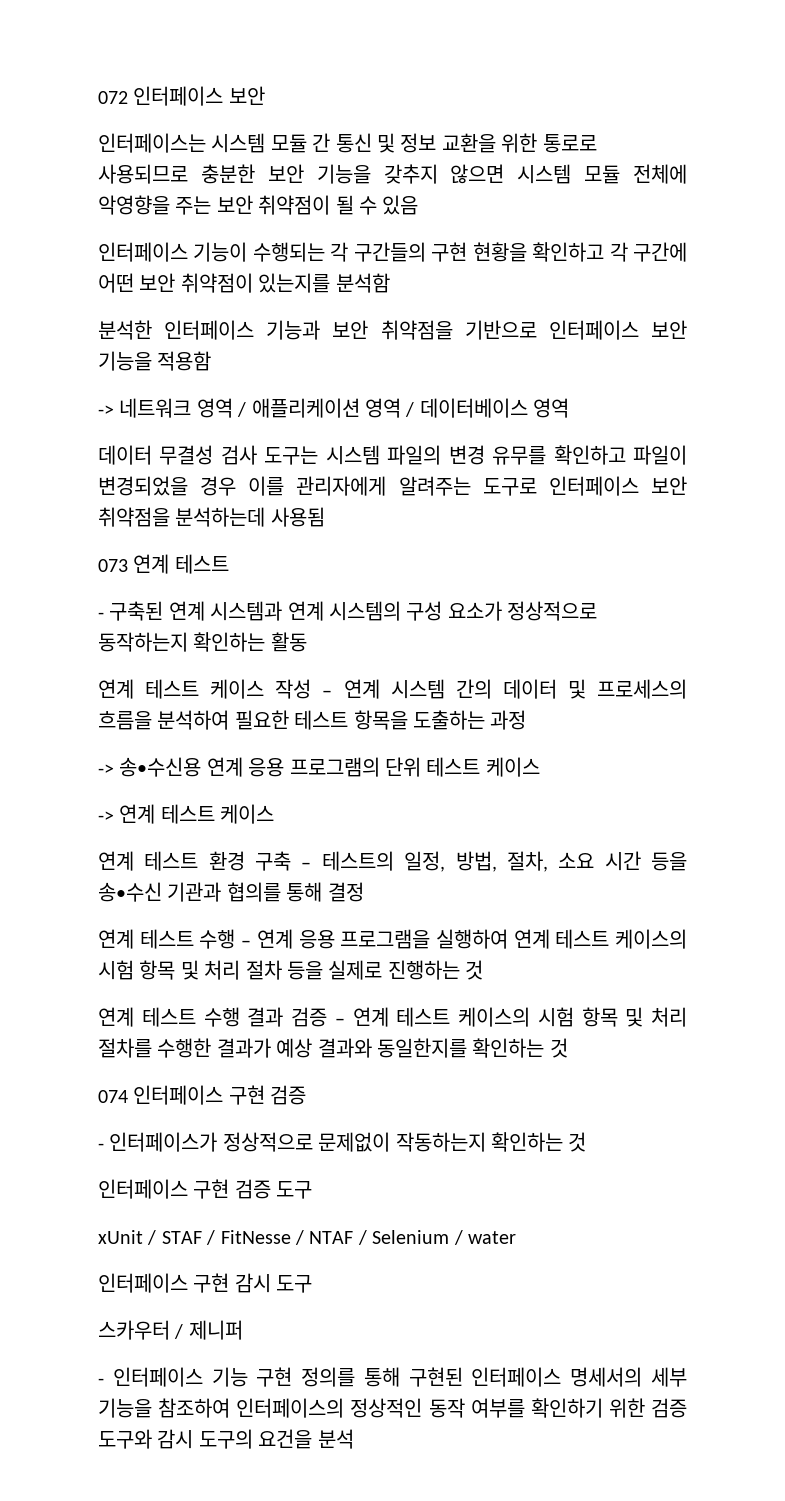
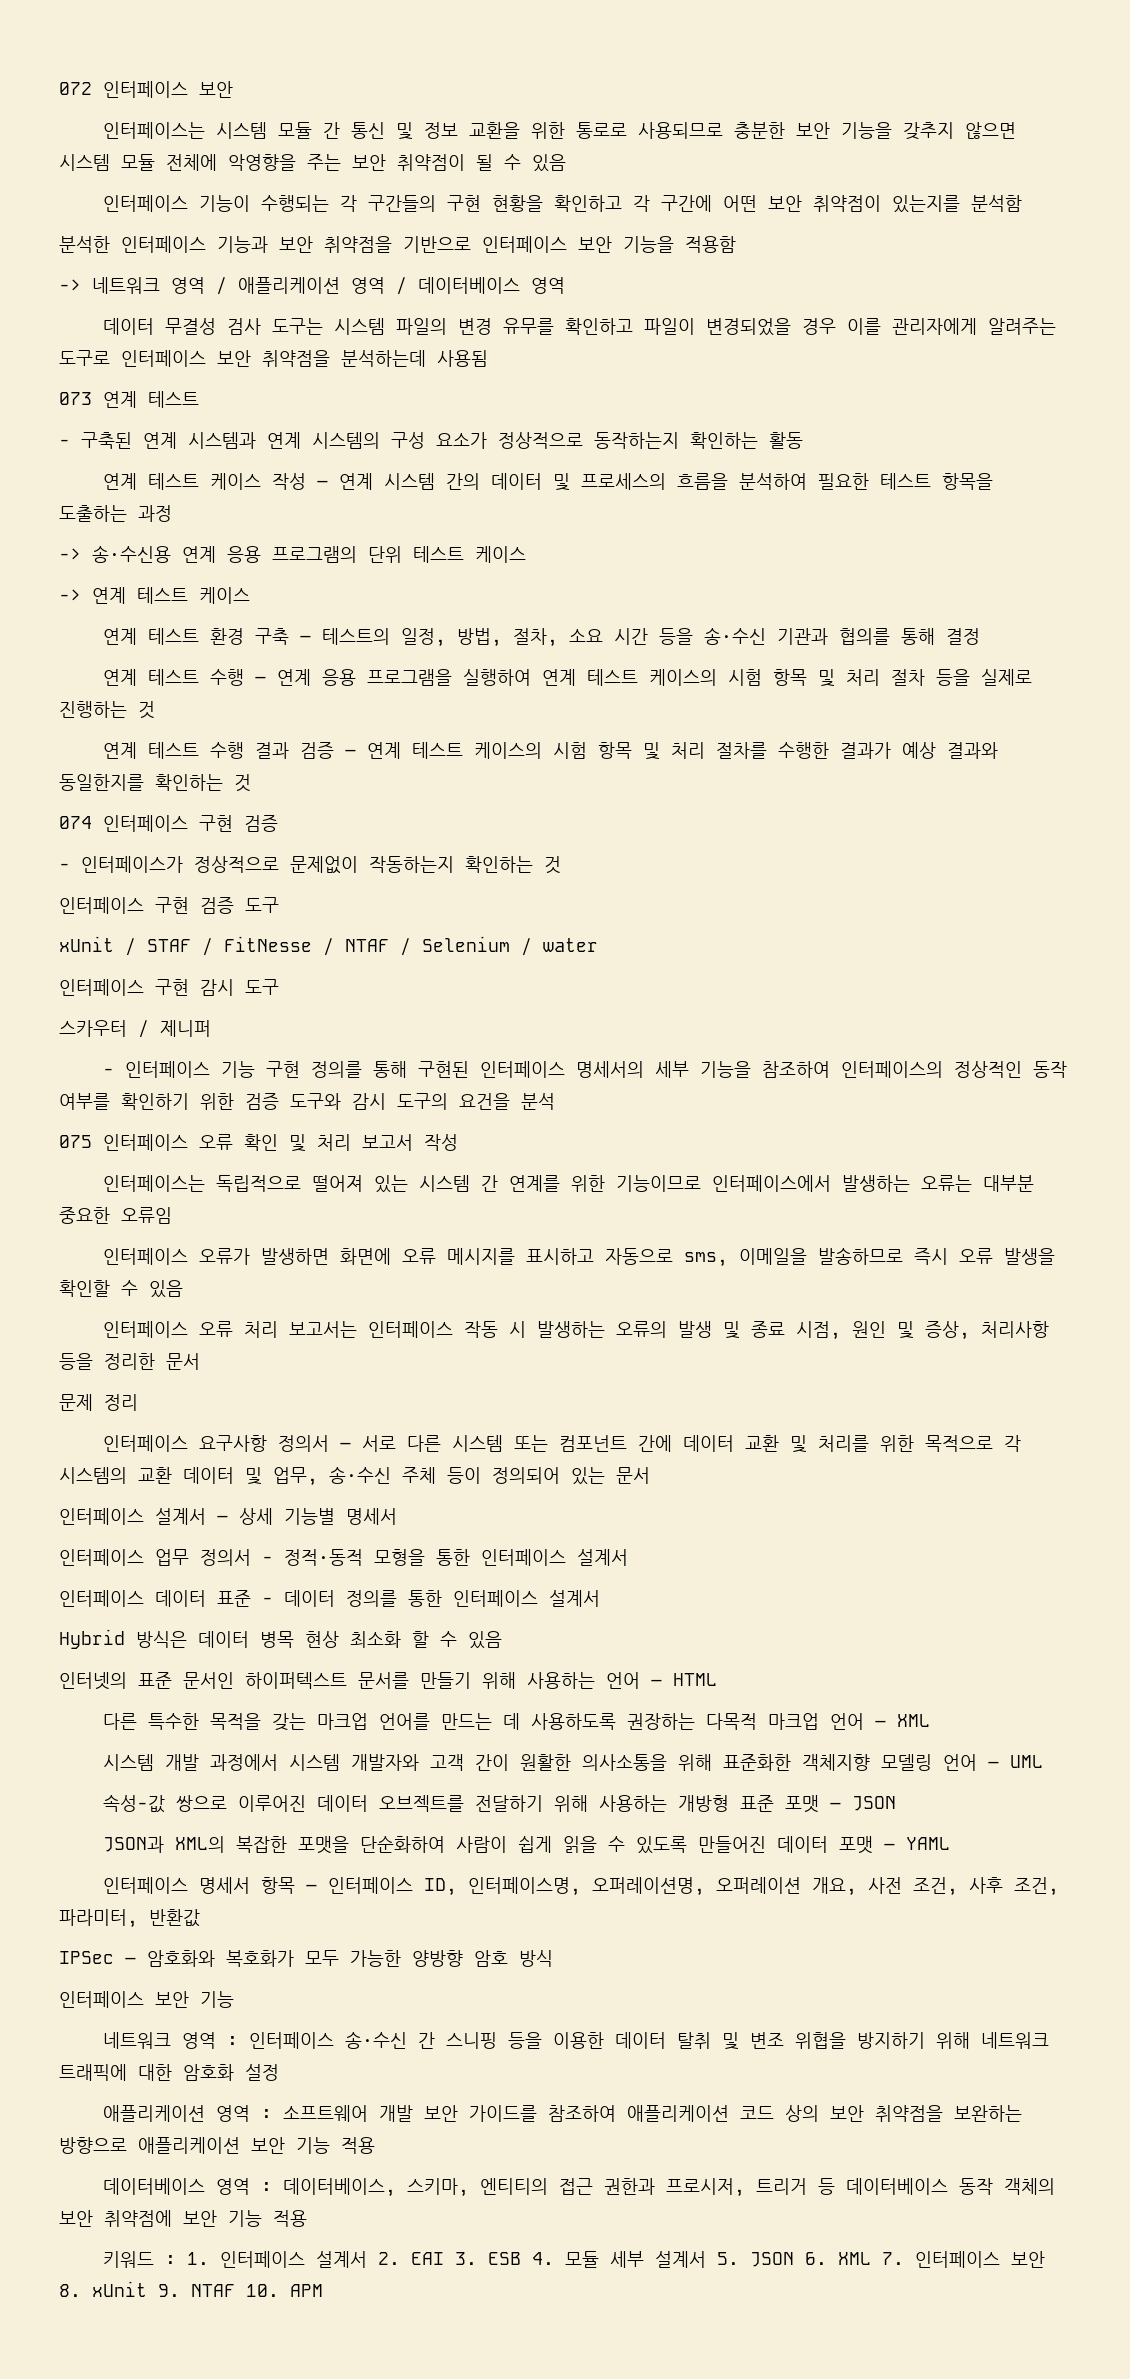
+ 075 인터페이스 오류 확인 및 처리 보고서 작성
+ 인터페이스는 독립적으로 떨어져 있는 시스템 간 연계를 위한 기능이므로 인터페이스에서 발생하는 오류는 대부분 중요한 오류임
+ 인터페이스 오류가 발생하면 화면에 오류 메시지를 표시하고 자동으로 sms, 이메일을 발송하므로 즉시 오류 발생을 확인할 수 있음
+ 인터페이스 오류 처리 보고서는 인터페이스 작동 시 발생하는 오류의 발생 및 종료 시점, 원인 및 증상, 처리사항 등을 정리한 문서
+ 문제 정리
+ 인터페이스 요구사항 정의서 – 서로 다른 시스템 또는 컴포넌트 간에 데이터 교환 및 처리를 위한 목적으로 각 시스템의 교환 데이터 및 업무, 송•수신 주체 등이 정의되어 있는 문서
+ 인터페이스 설계서 – 상세 기능별 명세서
+ 인터페이스 업무 정의서 - 정적•동적 모형을 통한 인터페이스 설계서
+ 인터페이스 데이터 표준 - 데이터 정의를 통한 인터페이스 설계서
+ Hybrid 방식은 데이터 병목 현상 최소화 할 수 있음
+ 인터넷의 표준 문서인 하이퍼텍스트 문서를 만들기 위해 사용하는 언어 – HTML
+ 다른 특수한 목적을 갖는 마크업 언어를 만드는 데 사용하도록 권장하는 다목적 마크업 언어 – XML
+ 시스템 개발 과정에서 시스템 개발자와 고객 간이 원활한 의사소통을 위해 표준화한 객체지향 모델링 언어 – UML
+ 속성-값 쌍으로 이루어진 데이터 오브젝트를 전달하기 위해 사용하는 개방형 표준 포맷 – JSON
+ JSON과 XML의 복잡한 포맷을 단순화하여 사람이 쉽게 읽을 수 있도록 만들어진 데이터 포맷 – YAML
+ 인터페이스 명세서 항목 – 인터페이스 ID, 인터페이스명, 오퍼레이션명, 오퍼레이션 개요, 사전 조건, 사후 조건, 파라미터, 반환값
+ IPSec – 암호화와 복호화가 모두 가능한 양방향 암호 방식
+ 인터페이스 보안 기능
+ 네트워크 영역 : 인터페이스 송•수신 간 스니핑 등을 이용한 데이터 탈취 및 변조 위협을 방지하기 위해 네트워크 트래픽에 대한 암호화 설정
+ 애플리케이션 영역 : 소프트웨어 개발 보안 가이드를 참조하여 애플리케이션 코드 상의 보안 취약점을 보완하는 방향으로 애플리케이션 보안 기능 적용
+ 데이터베이스 영역 : 데이터베이스, 스키마, 엔티티의 접근 권한과 프로시저, 트리거 등 데이터베이스 동작 객체의 보안 취약점에 보안 기능 적용
+ 키워드 : 1. 인터페이스 설계서 2. EAI 3. ESB 4. 모듈 세부 설계서 5. JSON 6. XML 7. 인터페이스 보안 8. xUnit 9. NTAF 10. APM

